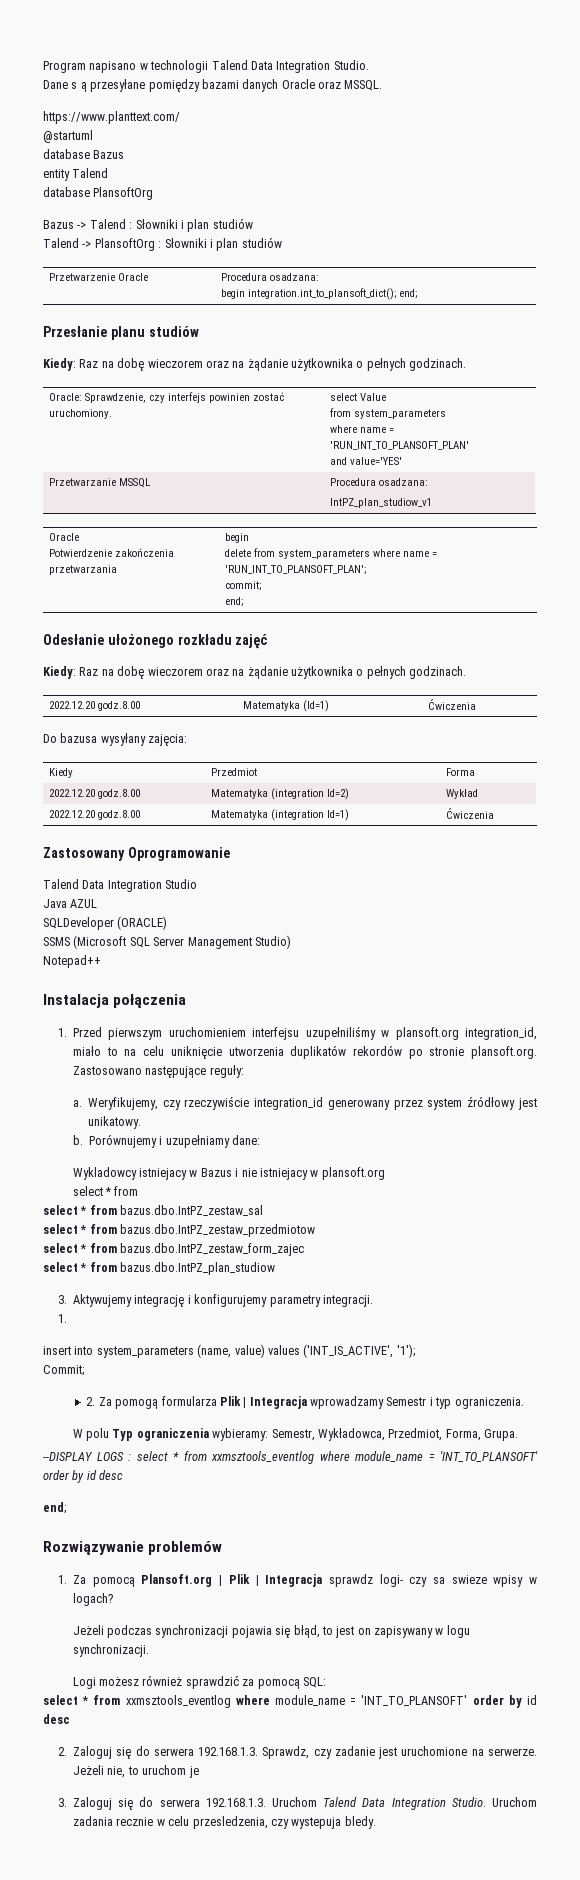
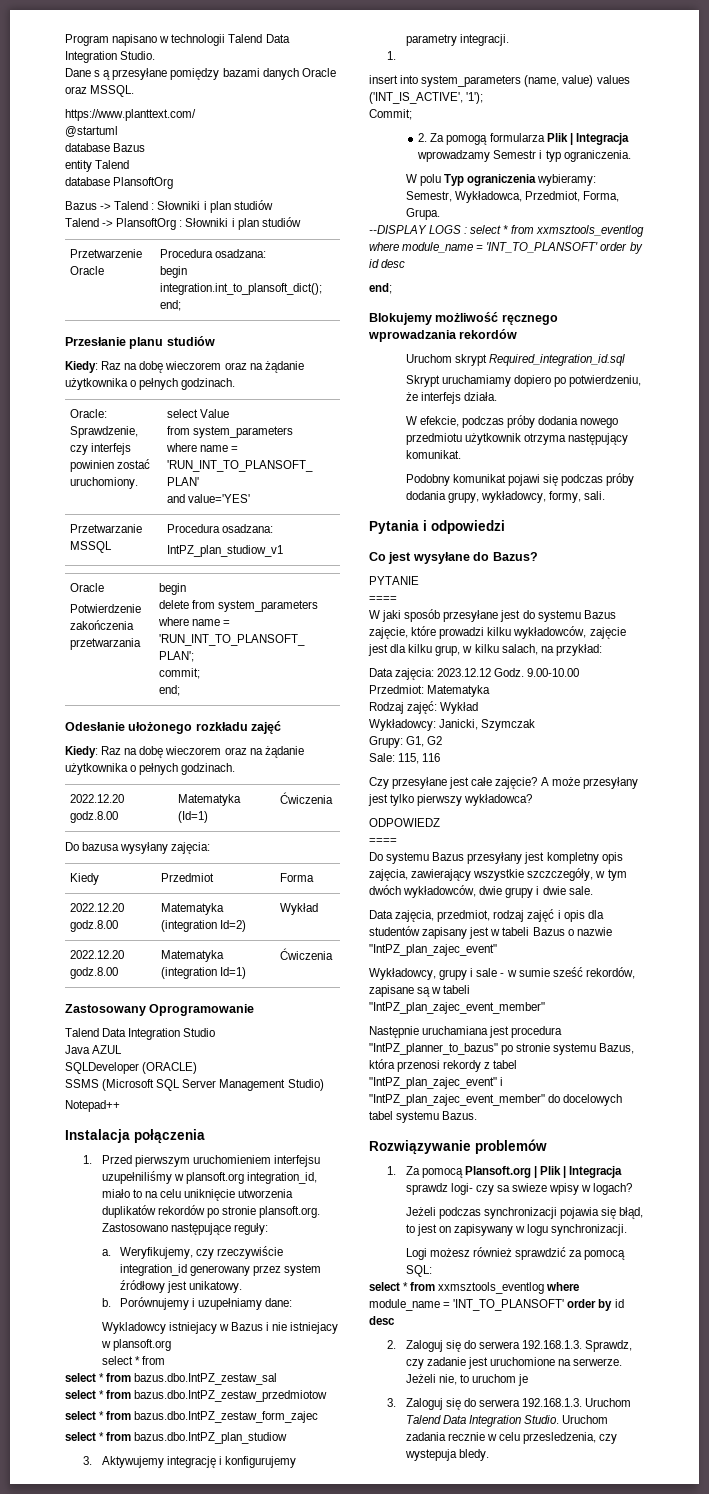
+ Blokujemy możliwość ręcznego wprowadzania rekordów
+ Uruchom skrypt Required_integration_id.sql
+ Skrypt uruchamiamy dopiero po potwierdzeniu, że interfejs działa.
+ W efekcie, podczas próby dodania nowego przedmiotu użytkownik otrzyma następujący komunikat.
+ Podobny komunikat pojawi się podczas próby dodania grupy, wykładowcy, formy, sali.
+ Pytania i odpowiedzi
+ Co jest wysyłane do Bazus?
+ PYTANIE
+ ====
+ W jaki sposób przesyłane jest do systemu Bazus zajęcie, które prowadzi kilku wykładowców, zajęcie jest dla kilku grup, w kilku salach, na przykład:
+ Data zajęcia: 2023.12.12 Godz. 9.00-10.00
+ Przedmiot: Matematyka
+ Rodzaj zajęć: Wykład
+ Wykładowcy: Janicki, Szymczak
+ Grupy: G1, G2
+ Sale: 115, 116
+ Czy przesyłane jest całe zajęcie? A może przesyłany jest tylko pierwszy wykładowca?
+ ODPOWIEDZ
+ ====
+ Do systemu Bazus przesyłany jest kompletny opis zajęcia, zawierający wszystkie szczczegóły, w tym dwóch wykładowców, dwie grupy i dwie sale.
+ Data zajęcia, przedmiot, rodzaj zajęć i opis dla studentów zapisany jest w tabeli Bazus o nazwie "IntPZ_plan_zajec_event"
+ Wykładowcy, grupy i sale - w sumie sześć rekordów, zapisane są w tabeli "IntPZ_plan_zajec_event_member"
+ Następnie uruchamiana jest procedura "IntPZ_planner_to_bazus" po stronie systemu Bazus, która przenosi rekordy z tabel "IntPZ_plan_zajec_event" i "IntPZ_plan_zajec_event_member" do docelowych tabel systemu Bazus.

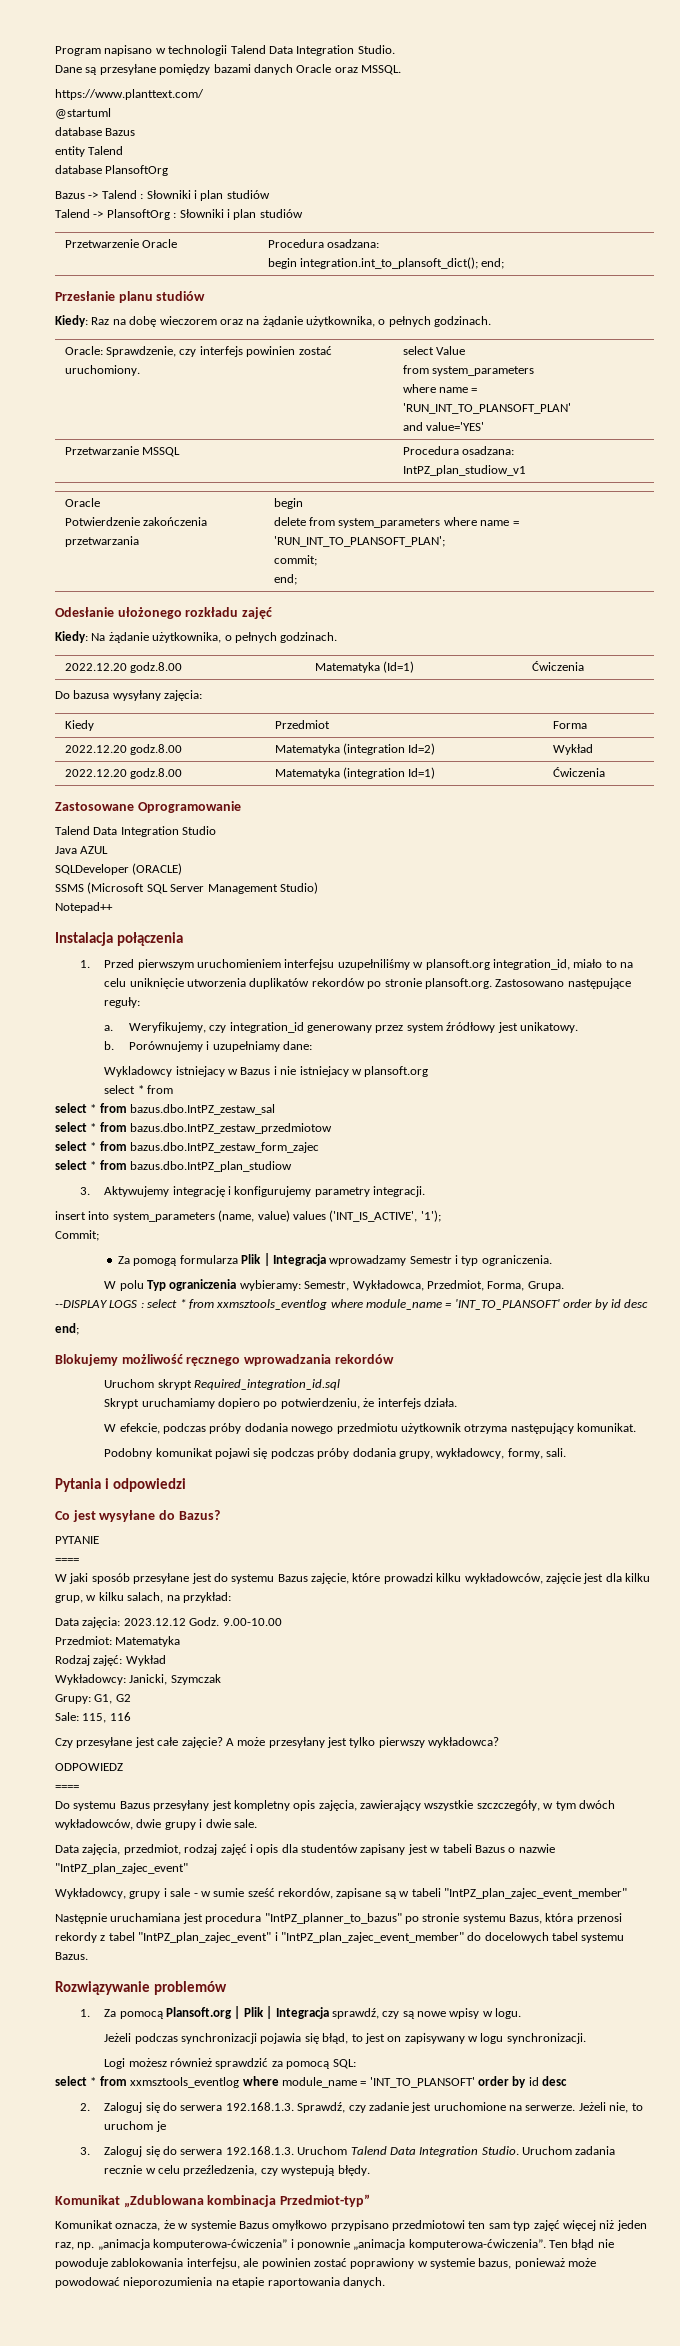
- Dane s ą przesyłane pomiędzy bazami danych Oracle oraz MSSQL.
+ Dane są przesyłane pomiędzy bazami danych Oracle oraz MSSQL.
  Przesłanie planu studiów
- Kiedy: Raz na dobę wieczorem oraz na żądanie użytkownika o pełnych godzinach.
+ Kiedy: Raz na dobę wieczorem oraz na żądanie użytkownika, o pełnych godzinach.
  Odesłanie ułożonego rozkładu zajęć
- Kiedy: Raz na dobę wieczorem oraz na żądanie użytkownika o pełnych godzinach.
+ Kiedy: Na żądanie użytkownika, o pełnych godzinach.
- Zastosowany Oprogramowanie
+ Zastosowane Oprogramowanie
- Weryfikujemy, czy rzeczywiście integration_id generowany przez system źródłowy jest unikatowy.
+ Weryfikujemy, czy integration_id generowany przez system źródłowy jest unikatowy.
  3. Aktywujemy integrację i konfigurujemy parametry integracji.
- 1.
- 2. Za pomogą formularza Plik | Integracja wprowadzamy Semestr i typ ograniczenia.
+ Za pomogą formularza Plik | Integracja wprowadzamy Semestr i typ ograniczenia.
- 1. Za pomocą Plansoft.org | Plik | Integracja sprawdz logi- czy sa swieze wpisy w logach?
+ 1. Za pomocą Plansoft.org | Plik | Integracja sprawdź, czy są nowe wpisy w logu.
- 2. Zaloguj się do serwera 192.168.1.3. Sprawdz, czy zadanie jest uruchomione na serwerze.
+ 2. Zaloguj się do serwera 192.168.1.3. Sprawdź, czy zadanie jest uruchomione na serwerze.
- Uruchom zadania recznie w celu przesledzenia, czy wystepuja bledy.
+ Uruchom zadania recznie w celu przeźledzenia, czy wystepują błędy.
+ Komunikat „Zdublowana kombinacja Przedmiot-typ”
+ Komunikat oznacza, że w systemie Bazus omyłkowo przypisano przedmiotowi ten sam typ zajęć więcej niż jeden raz, np. „animacja komputerowa-ćwiczenia” i ponownie „animacja komputerowa-ćwiczenia”. Ten błąd nie powoduje zablokowania interfejsu, ale powinien zostać poprawiony w systemie bazus, ponieważ może powodować nieporozumienia na etapie raportowania danych.

